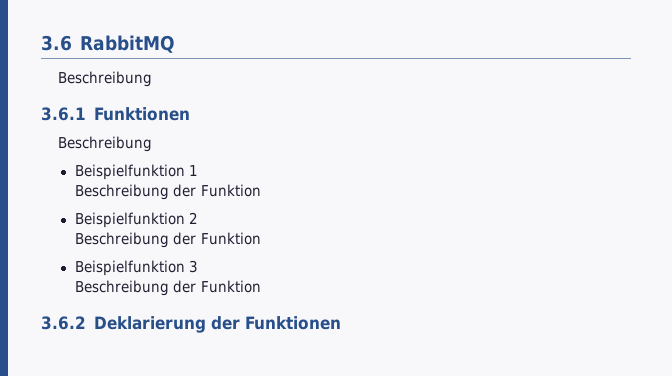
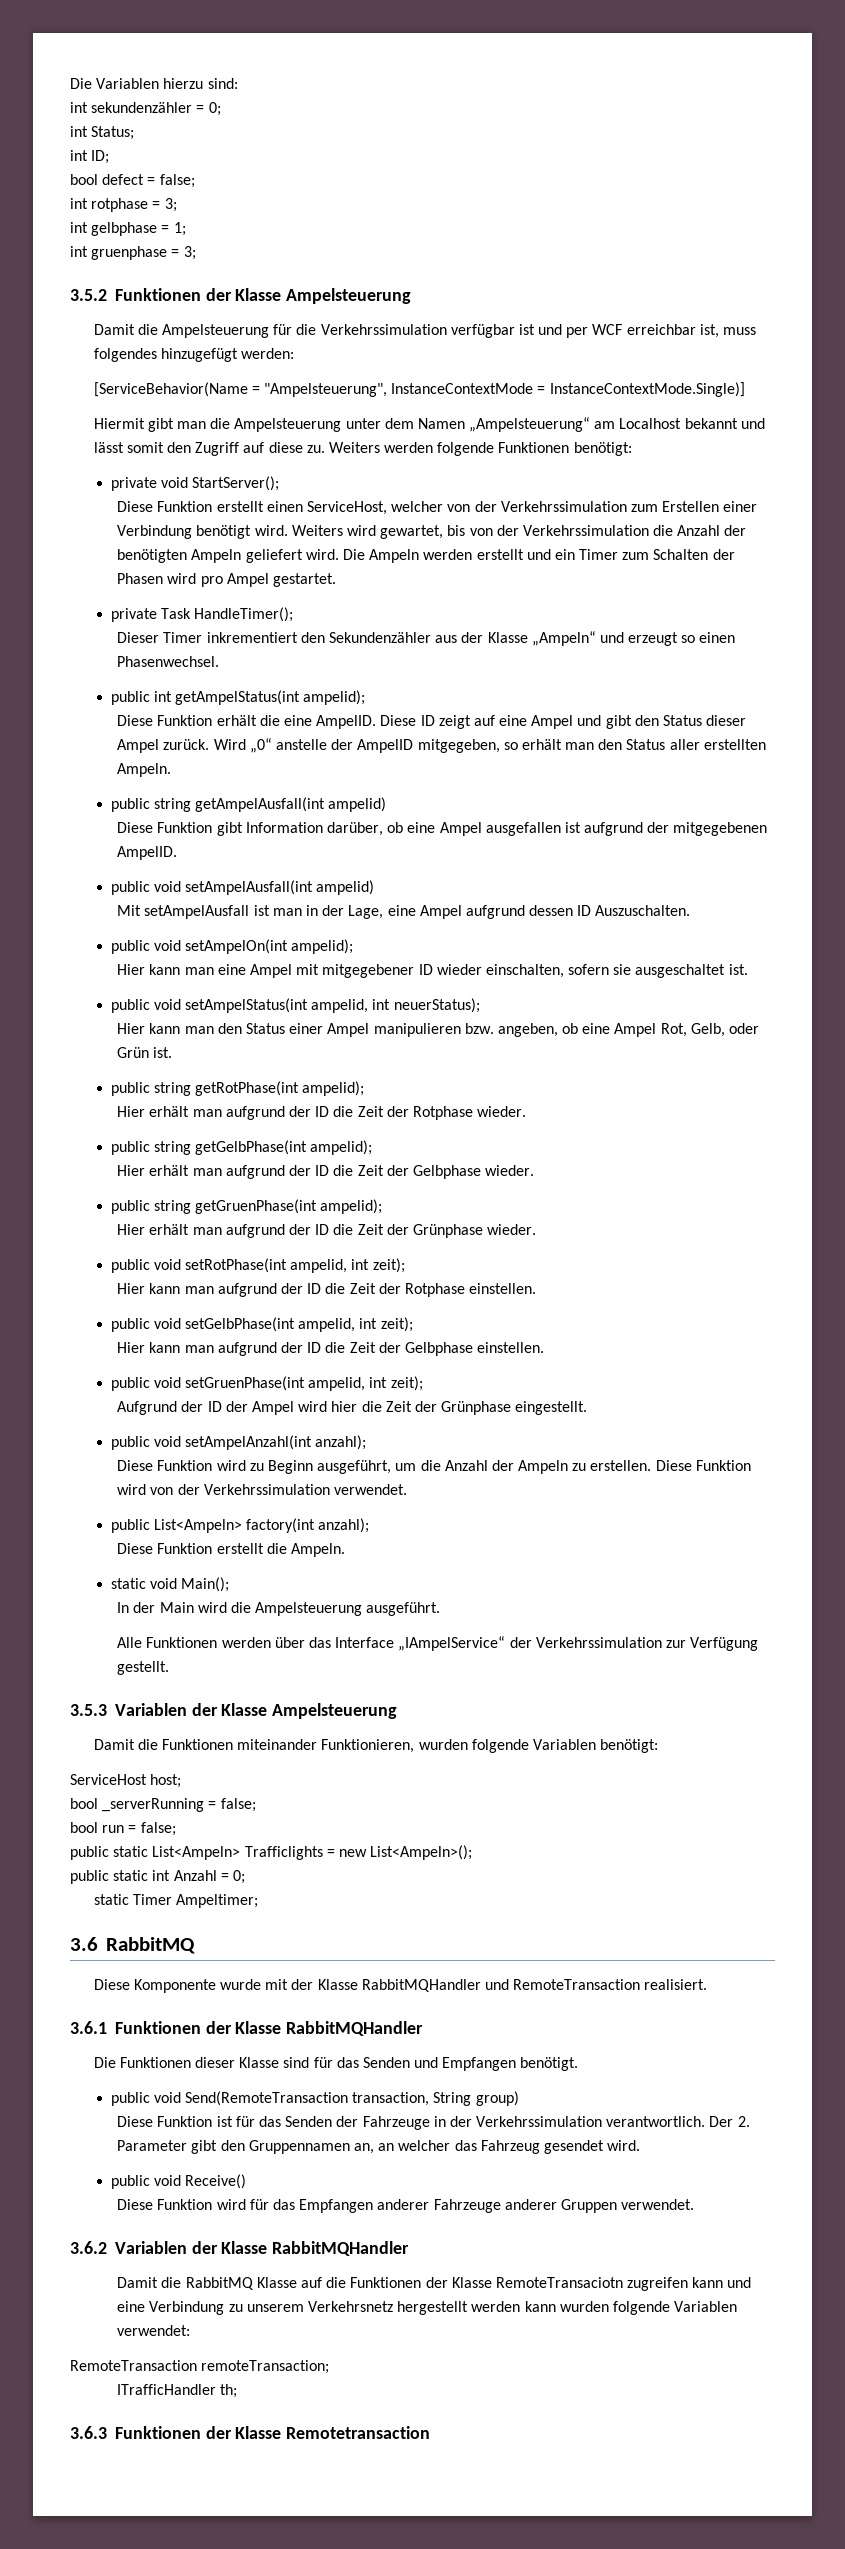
+ Die Variablen hierzu sind:
+ int sekundenzähler = 0;
+ int Status;
+ int ID;
+ bool defect = false;
+ int rotphase = 3;
+ int gelbphase = 1;
+ int gruenphase = 3;
+ 3.5.2 Funktionen der Klasse Ampelsteuerung
+ Damit die Ampelsteuerung für die Verkehrssimulation verfügbar ist und per WCF erreichbar ist, muss folgendes hinzugefügt werden:
+ [ServiceBehavior(Name = "Ampelsteuerung", InstanceContextMode = InstanceContextMode.Single)]
+ Hiermit gibt man die Ampelsteuerung unter dem Namen „Ampelsteuerung“ am Localhost bekannt und lässt somit den Zugriff auf diese zu. Weiters werden folgende Funktionen benötigt:
+ private void StartServer();
+ Diese Funktion erstellt einen ServiceHost, welcher von der Verkehrssimulation zum Erstellen einer Verbindung benötigt wird. Weiters wird gewartet, bis von der Verkehrssimulation die Anzahl der benötigten Ampeln geliefert wird. Die Ampeln werden erstellt und ein Timer zum Schalten der Phasen wird pro Ampel gestartet.
+ private Task HandleTimer();
+ Dieser Timer inkrementiert den Sekundenzähler aus der Klasse „Ampeln“ und erzeugt so einen Phasenwechsel.
+ public int getAmpelStatus(int ampelid);
+ Diese Funktion erhält die eine AmpelID. Diese ID zeigt auf eine Ampel und gibt den Status dieser Ampel zurück. Wird „0“ anstelle der AmpelID mitgegeben, so erhält man den Status aller erstellten Ampeln.
+ public string getAmpelAusfall(int ampelid)
+ Diese Funktion gibt Information darüber, ob eine Ampel ausgefallen ist aufgrund der mitgegebenen AmpelID.
+ public void setAmpelAusfall(int ampelid)
+ Mit setAmpelAusfall ist man in der Lage, eine Ampel aufgrund dessen ID Auszuschalten.
+ public void setAmpelOn(int ampelid);
+ Hier kann man eine Ampel mit mitgegebener ID wieder einschalten, sofern sie ausgeschaltet ist.
+ public void setAmpelStatus(int ampelid, int neuerStatus);
+ Hier kann man den Status einer Ampel manipulieren bzw. angeben, ob eine Ampel Rot, Gelb, oder Grün ist.
+ public string getRotPhase(int ampelid);
+ Hier erhält man aufgrund der ID die Zeit der Rotphase wieder.
+ public string getGelbPhase(int ampelid);
+ Hier erhält man aufgrund der ID die Zeit der Gelbphase wieder.
+ public string getGruenPhase(int ampelid);
+ Hier erhält man aufgrund der ID die Zeit der Grünphase wieder.
+ public void setRotPhase(int ampelid, int zeit);
+ Hier kann man aufgrund der ID die Zeit der Rotphase einstellen.
+ public void setGelbPhase(int ampelid, int zeit);
+ Hier kann man aufgrund der ID die Zeit der Gelbphase einstellen.
+ public void setGruenPhase(int ampelid, int zeit);
+ Aufgrund der ID der Ampel wird hier die Zeit der Grünphase eingestellt.
+ public void setAmpelAnzahl(int anzahl);
+ Diese Funktion wird zu Beginn ausgeführt, um die Anzahl der Ampeln zu erstellen. Diese Funktion wird von der Verkehrssimulation verwendet.
+ public List<Ampeln> factory(int anzahl);
+ Diese Funktion erstellt die Ampeln.
+ static void Main();
+ In der Main wird die Ampelsteuerung ausgeführt.
+ Alle Funktionen werden über das Interface „IAmpelService“ der Verkehrssimulation zur Verfügung gestellt.
+ 3.5.3 Variablen der Klasse Ampelsteuerung
+ Damit die Funktionen miteinander Funktionieren, wurden folgende Variablen benötigt:
+ ServiceHost host;
+ bool _serverRunning = false;
+ bool run = false;
+ public static List<Ampeln> Trafficlights = new List<Ampeln>();
+ public static int Anzahl = 0;
+ static Timer Ampeltimer;
  3.6 RabbitMQ
- Beschreibung
- 3.6.1 Funktionen
- Beschreibung
- Beispielfunktion 1
- Beschreibung der Funktion
- Beispielfunktion 2
- Beschreibung der Funktion
- Beispielfunktion 3
- Beschreibung der Funktion
- 3.6.2 Deklarierung der Funktionen
+ Diese Komponente wurde mit der Klasse RabbitMQHandler und RemoteTransaction realisiert.
+ 3.6.1 Funktionen der Klasse RabbitMQHandler
+ Die Funktionen dieser Klasse sind für das Senden und Empfangen benötigt.
+ public void Send(RemoteTransaction transaction, String group)
+ Diese Funktion ist für das Senden der Fahrzeuge in der Verkehrssimulation verantwortlich. Der 2. Parameter gibt den Gruppennamen an, an welcher das Fahrzeug gesendet wird.
+ public void Receive()
+ Diese Funktion wird für das Empfangen anderer Fahrzeuge anderer Gruppen verwendet.
+ 3.6.2 Variablen der Klasse RabbitMQHandler
+ Damit die RabbitMQ Klasse auf die Funktionen der Klasse RemoteTransaciotn zugreifen kann und eine Verbindung zu unserem Verkehrsnetz hergestellt werden kann wurden folgende Variablen verwendet:
+ RemoteTransaction remoteTransaction;
+ ITrafficHandler th;
+ 3.6.3 Funktionen der Klasse Remotetransaction

